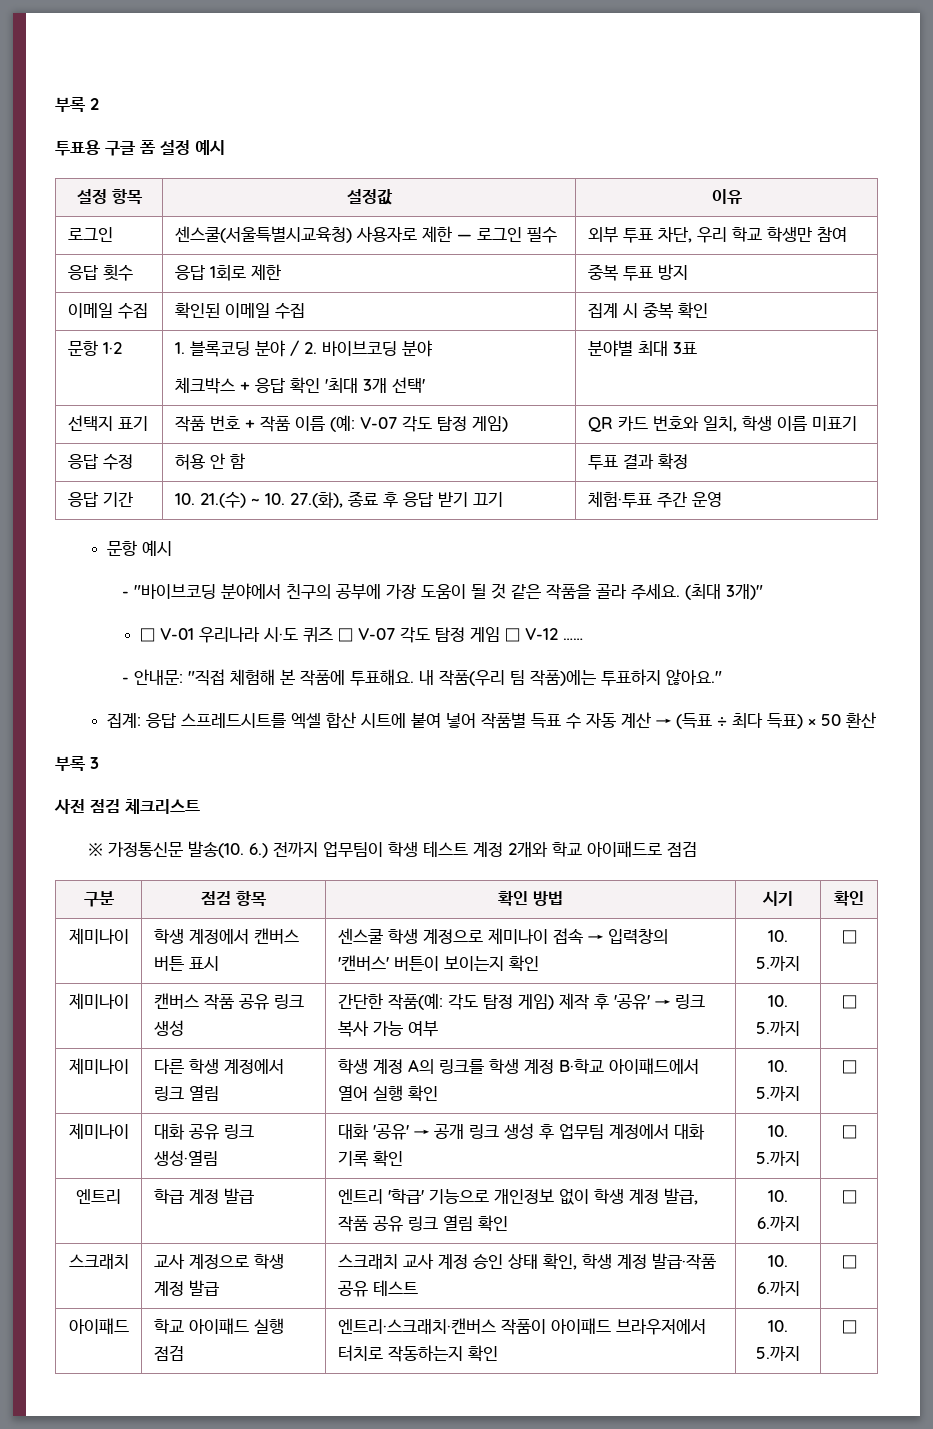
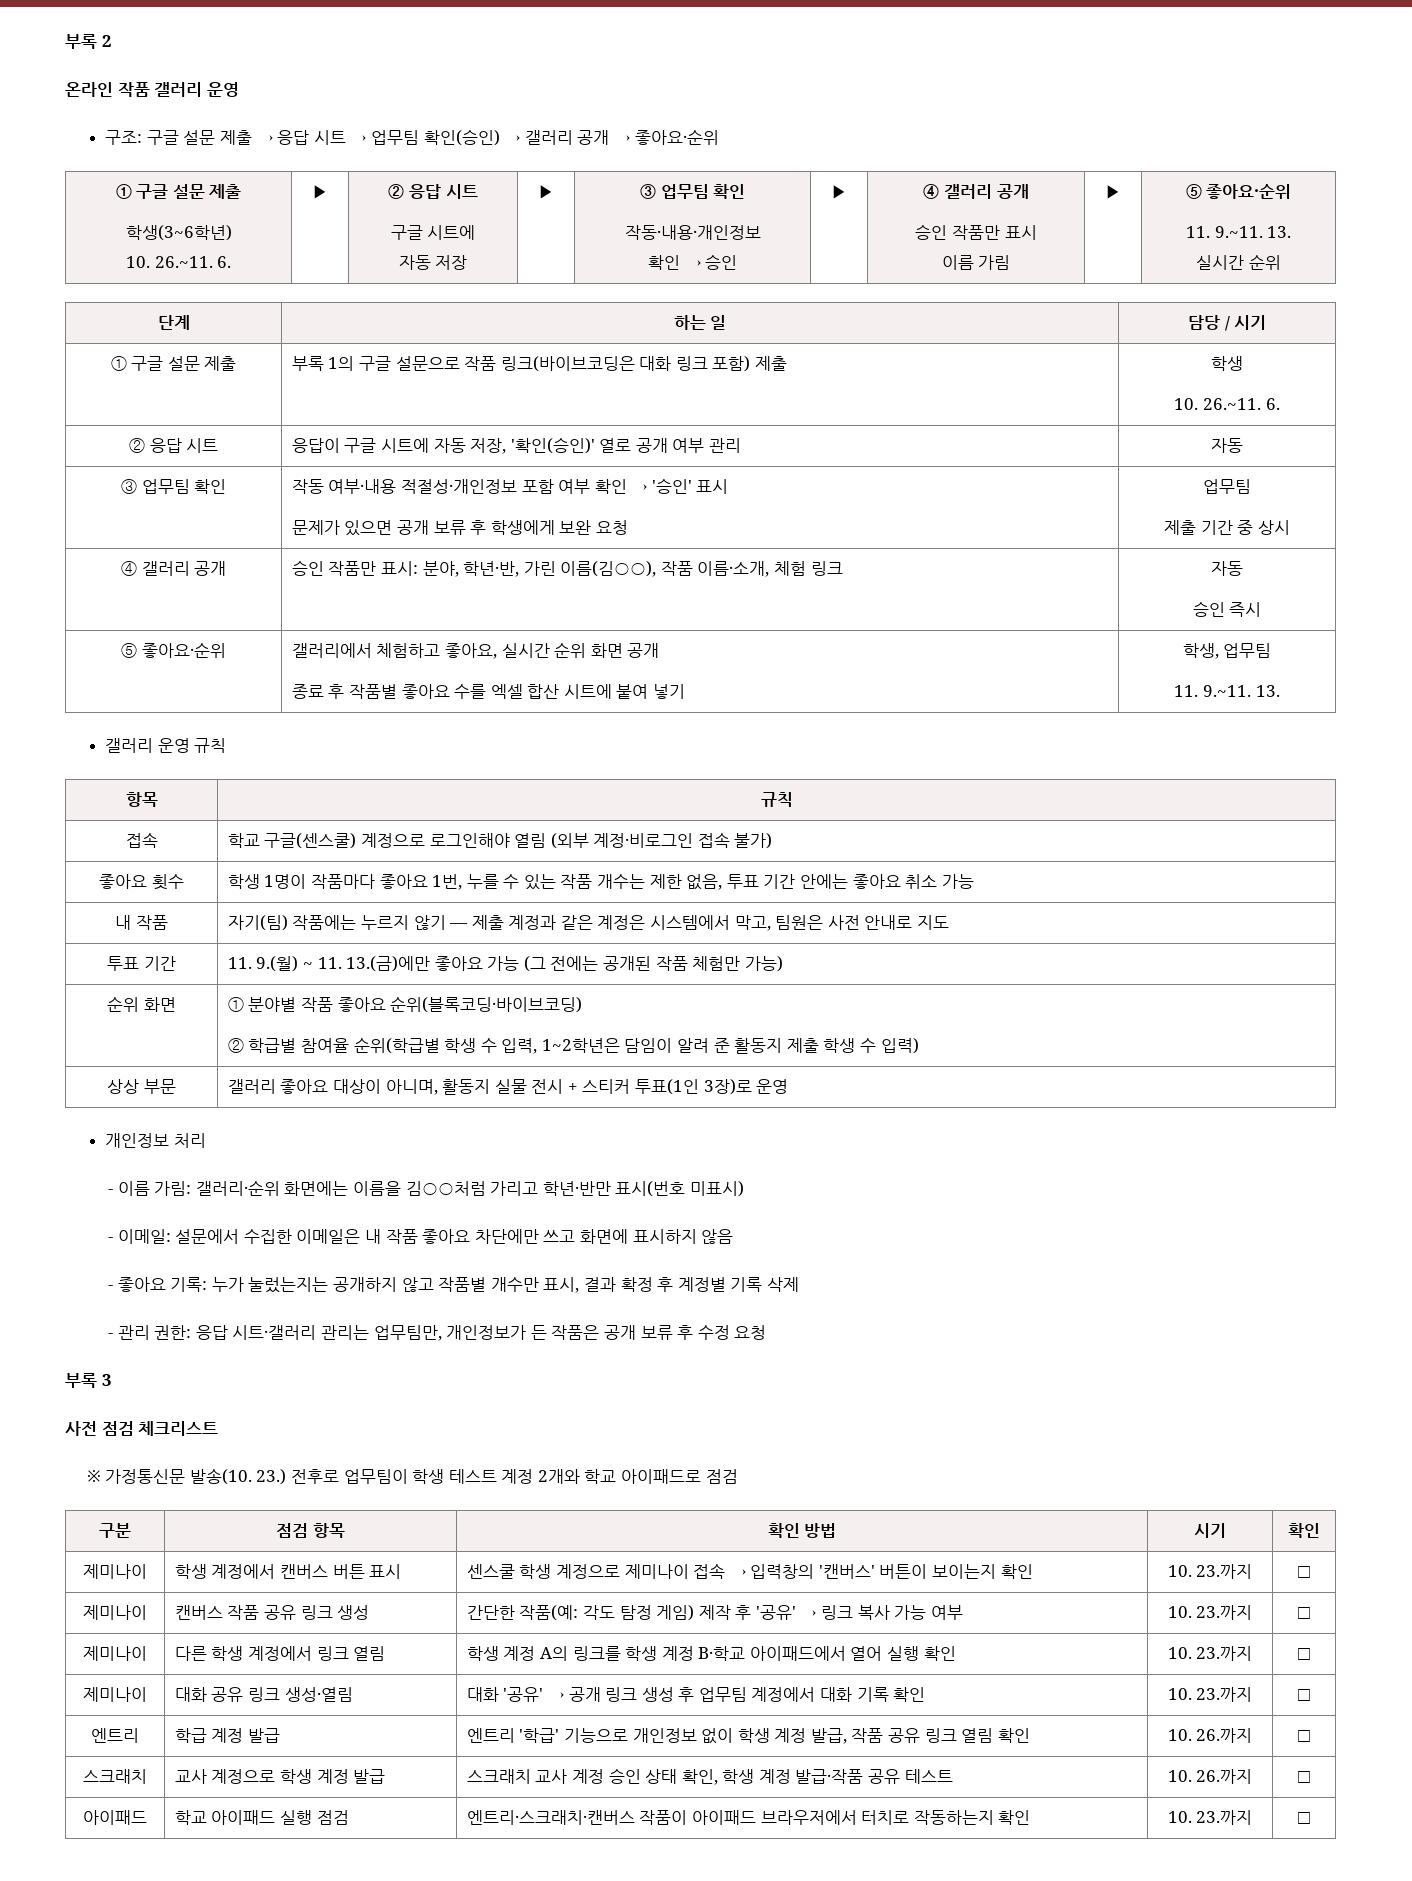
- 투표용 구글 폼 설정 예시
- 설정 항목 | 설정값 | 이유
- 로그인 | 센스쿨(서울특별시교육청) 사용자로 제한 — 로그인 필수 | 외부 투표 차단, 우리 학교 학생만 참여
- 응답 횟수 | 응답 1회로 제한 | 중복 투표 방지
- 이메일 수집 | 확인된 이메일 수집 | 집계 시 중복 확인
- 문항 1·2 | 1. 블록코딩 분야 / 2. 바이브코딩 분야
- 체크박스 + 응답 확인 '최대 3개 선택' | 분야별 최대 3표
- 선택지 표기 | 작품 번호 + 작품 이름 (예: V-07 각도 탐정 게임) | QR 카드 번호와 일치, 학생 이름 미표기
- 응답 수정 | 허용 안 함 | 투표 결과 확정
- 응답 기간 | 10. 21.(수) ~ 10. 27.(화), 종료 후 응답 받기 끄기 | 체험·투표 주간 운영
- 문항 예시
- - "바이브코딩 분야에서 친구의 공부에 가장 도움이 될 것 같은 작품을 골라 주세요. (최대 3개)"
- □ V-01 우리나라 시·도 퀴즈 □ V-07 각도 탐정 게임 □ V-12 ……
- - 안내문: "직접 체험해 본 작품에 투표해요. 내 작품(우리 팀 작품)에는 투표하지 않아요."
- 집계: 응답 스프레드시트를 엑셀 합산 시트에 붙여 넣어 작품별 득표 수 자동 계산 → (득표 ÷ 최다 득표) × 50 환산
+ 온라인 작품 갤러리 운영
+ 구조: 구글 설문 제출 → 응답 시트 → 업무팀 확인(승인) → 갤러리 공개 → 좋아요·순위
+ ① 구글 설문 제출
+ 학생(3~6학년)
+ 10. 26.~11. 6. | ▶ | ② 응답 시트
+ 구글 시트에
+ 자동 저장 | ▶ | ③ 업무팀 확인
+ 작동·내용·개인정보
+ 확인 → 승인 | ▶ | ④ 갤러리 공개
+ 승인 작품만 표시
+ 이름 가림 | ▶ | ⑤ 좋아요·순위
+ 11. 9.~11. 13.
+ 실시간 순위
+ 단계 | 하는 일 | 담당 / 시기
+ ① 구글 설문 제출 | 부록 1의 구글 설문으로 작품 링크(바이브코딩은 대화 링크 포함) 제출 | 학생
+ 10. 26.~11. 6.
+ ② 응답 시트 | 응답이 구글 시트에 자동 저장, '확인(승인)' 열로 공개 여부 관리 | 자동
+ ③ 업무팀 확인 | 작동 여부·내용 적절성·개인정보 포함 여부 확인 → '승인' 표시
+ 문제가 있으면 공개 보류 후 학생에게 보완 요청 | 업무팀
+ 제출 기간 중 상시
+ ④ 갤러리 공개 | 승인 작품만 표시: 분야, 학년·반, 가린 이름(김○○), 작품 이름·소개, 체험 링크 | 자동
+ 승인 즉시
+ ⑤ 좋아요·순위 | 갤러리에서 체험하고 좋아요, 실시간 순위 화면 공개
+ 종료 후 작품별 좋아요 수를 엑셀 합산 시트에 붙여 넣기 | 학생, 업무팀
+ 11. 9.~11. 13.
+ 갤러리 운영 규칙
+ 항목 | 규칙
+ 접속 | 학교 구글(센스쿨) 계정으로 로그인해야 열림 (외부 계정·비로그인 접속 불가)
+ 좋아요 횟수 | 학생 1명이 작품마다 좋아요 1번, 누를 수 있는 작품 개수는 제한 없음, 투표 기간 안에는 좋아요 취소 가능
+ 내 작품 | 자기(팀) 작품에는 누르지 않기 — 제출 계정과 같은 계정은 시스템에서 막고, 팀원은 사전 안내로 지도
+ 투표 기간 | 11. 9.(월) ~ 11. 13.(금)에만 좋아요 가능 (그 전에는 공개된 작품 체험만 가능)
+ 순위 화면 | ① 분야별 작품 좋아요 순위(블록코딩·바이브코딩)
+ ② 학급별 참여율 순위(학급별 학생 수 입력, 1~2학년은 담임이 알려 준 활동지 제출 학생 수 입력)
+ 상상 부문 | 갤러리 좋아요 대상이 아니며, 활동지 실물 전시 + 스티커 투표(1인 3장)로 운영
+ 개인정보 처리
+ - 이름 가림: 갤러리·순위 화면에는 이름을 김○○처럼 가리고 학년·반만 표시(번호 미표시)
+ - 이메일: 설문에서 수집한 이메일은 내 작품 좋아요 차단에만 쓰고 화면에 표시하지 않음
+ - 좋아요 기록: 누가 눌렀는지는 공개하지 않고 작품별 개수만 표시, 결과 확정 후 계정별 기록 삭제
+ - 관리 권한: 응답 시트·갤러리 관리는 업무팀만, 개인정보가 든 작품은 공개 보류 후 수정 요청
- 6.) 전까지 업무팀이 학생 테스트 계정 2개와 학교 아이패드로 점검
+ 23.) 전후로 업무팀이 학생 테스트 계정 2개와 학교 아이패드로 점검
- 제미나이 | 학생 계정에서 캔버스 버튼 표시 | 센스쿨 학생 계정으로 제미나이 접속 → 입력창의 '캔버스' 버튼이 보이는지 확인 | 10. 5.까지 | □
+ 제미나이 | 학생 계정에서 캔버스 버튼 표시 | 센스쿨 학생 계정으로 제미나이 접속 → 입력창의 '캔버스' 버튼이 보이는지 확인 | 10. 23.까지 | □
- 제미나이 | 캔버스 작품 공유 링크 생성 | 간단한 작품(예: 각도 탐정 게임) 제작 후 '공유' → 링크 복사 가능 여부 | 10. 5.까지 | □
+ 제미나이 | 캔버스 작품 공유 링크 생성 | 간단한 작품(예: 각도 탐정 게임) 제작 후 '공유' → 링크 복사 가능 여부 | 10. 23.까지 | □
- 제미나이 | 다른 학생 계정에서 링크 열림 | 학생 계정 A의 링크를 학생 계정 B·학교 아이패드에서 열어 실행 확인 | 10. 5.까지 | □
+ 제미나이 | 다른 학생 계정에서 링크 열림 | 학생 계정 A의 링크를 학생 계정 B·학교 아이패드에서 열어 실행 확인 | 10. 23.까지 | □
- 제미나이 | 대화 공유 링크 생성·열림 | 대화 '공유' → 공개 링크 생성 후 업무팀 계정에서 대화 기록 확인 | 10. 5.까지 | □
+ 제미나이 | 대화 공유 링크 생성·열림 | 대화 '공유' → 공개 링크 생성 후 업무팀 계정에서 대화 기록 확인 | 10. 23.까지 | □
- 엔트리 | 학급 계정 발급 | 엔트리 '학급' 기능으로 개인정보 없이 학생 계정 발급, 작품 공유 링크 열림 확인 | 10. 6.까지 | □
+ 엔트리 | 학급 계정 발급 | 엔트리 '학급' 기능으로 개인정보 없이 학생 계정 발급, 작품 공유 링크 열림 확인 | 10. 26.까지 | □
- 스크래치 | 교사 계정으로 학생 계정 발급 | 스크래치 교사 계정 승인 상태 확인, 학생 계정 발급·작품 공유 테스트 | 10. 6.까지 | □
+ 스크래치 | 교사 계정으로 학생 계정 발급 | 스크래치 교사 계정 승인 상태 확인, 학생 계정 발급·작품 공유 테스트 | 10. 26.까지 | □
- 아이패드 | 학교 아이패드 실행 점검 | 엔트리·스크래치·캔버스 작품이 아이패드 브라우저에서 터치로 작동하는지 확인 | 10. 5.까지 | □
+ 아이패드 | 학교 아이패드 실행 점검 | 엔트리·스크래치·캔버스 작품이 아이패드 브라우저에서 터치로 작동하는지 확인 | 10. 23.까지 | □

